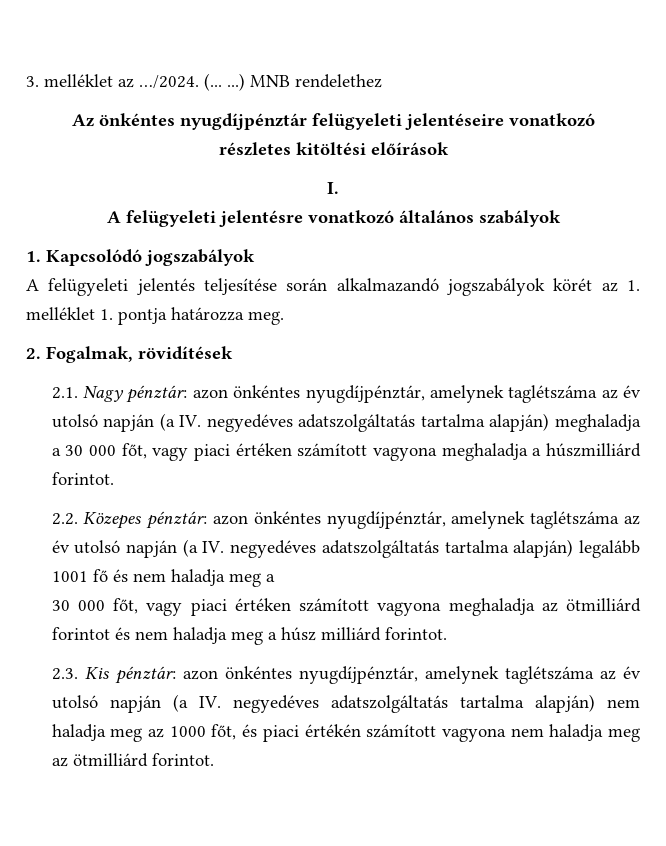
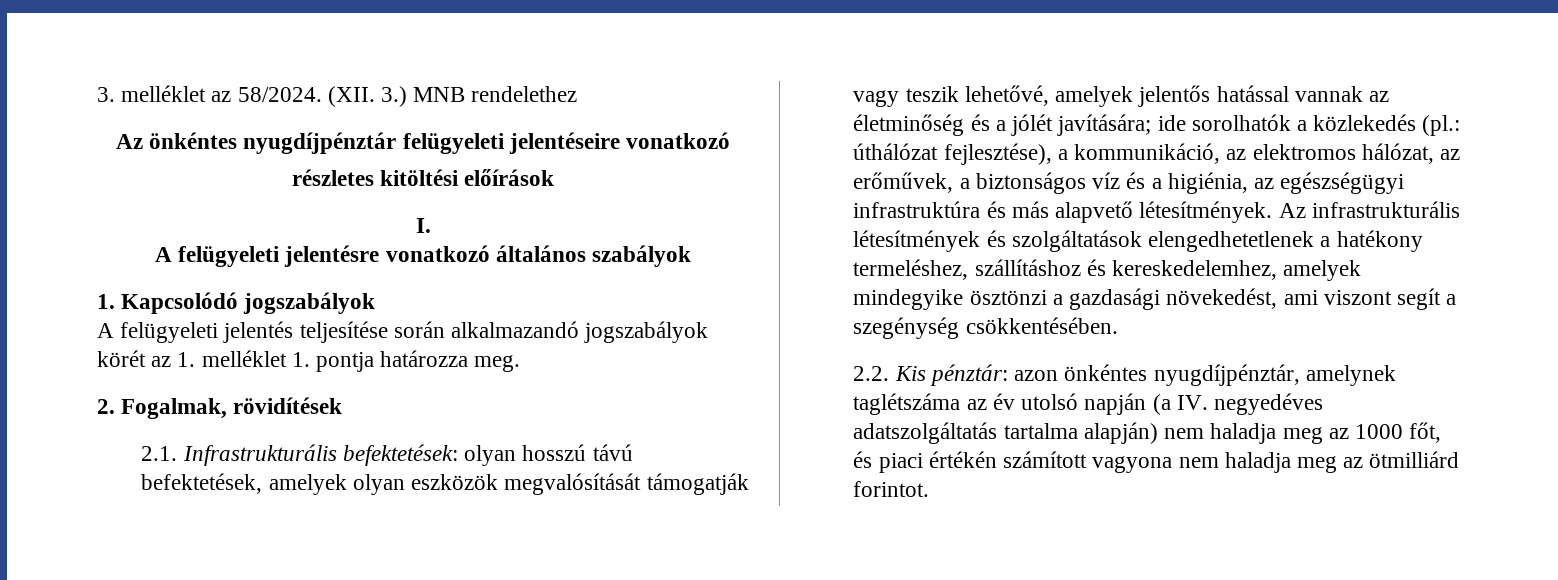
- 3. melléklet az …/2024. (... ...) MNB rendelethez
+ 3. melléklet az 58/2024. (XII. 3.) MNB rendelethez
- 2.1. Nagy pénztár: azon önkéntes nyugdíjpénztár, amelynek taglétszáma az év utolsó napján (a IV. negyedéves adatszolgáltatás tartalma alapján) meghaladja a 30 000 főt, vagy piaci értéken számított vagyona meghaladja a húszmilliárd forintot.
- 2.2. Közepes pénztár: azon önkéntes nyugdíjpénztár, amelynek taglétszáma az év utolsó napján (a IV. negyedéves adatszolgáltatás tartalma alapján) legalább 1001 fő és nem haladja meg a
- 30 000 főt, vagy piaci értéken számított vagyona meghaladja az ötmilliárd forintot és nem haladja meg a húsz milliárd forintot.
- 2.3. Kis pénztár: azon önkéntes nyugdíjpénztár, amelynek taglétszáma az év utolsó napján (a IV. negyedéves adatszolgáltatás tartalma alapján) nem haladja meg az 1000 főt, és piaci értékén számított vagyona nem haladja meg az ötmilliárd forintot.
+ 2.1. Infrastrukturális befektetések: olyan hosszú távú befektetések, amelyek olyan eszközök megvalósítását támogatják vagy teszik lehetővé, amelyek jelentős hatással vannak az életminőség és a jólét javítására; ide sorolhatók a közlekedés (pl.: úthálózat fejlesztése), a kommunikáció, az elektromos hálózat, az erőművek, a biztonságos víz és a higiénia, az egészségügyi infrastruktúra és más alapvető létesítmények. Az infrastrukturális létesítmények és szolgáltatások elengedhetetlenek a hatékony termeléshez, szállításhoz és kereskedelemhez, amelyek mindegyike ösztönzi a gazdasági növekedést, ami viszont segít a szegénység csökkentésében.
+ 2.2. Kis pénztár: azon önkéntes nyugdíjpénztár, amelynek taglétszáma az év utolsó napján (a IV. negyedéves adatszolgáltatás tartalma alapján) nem haladja meg az 1000 főt, és piaci értékén számított vagyona nem haladja meg az ötmilliárd forintot.

